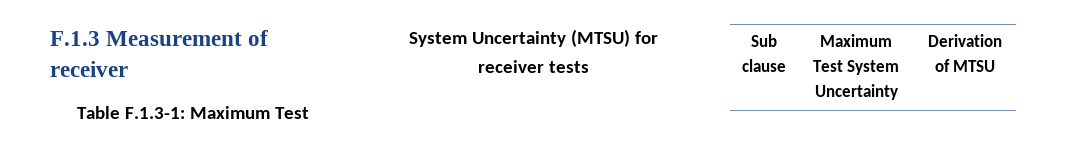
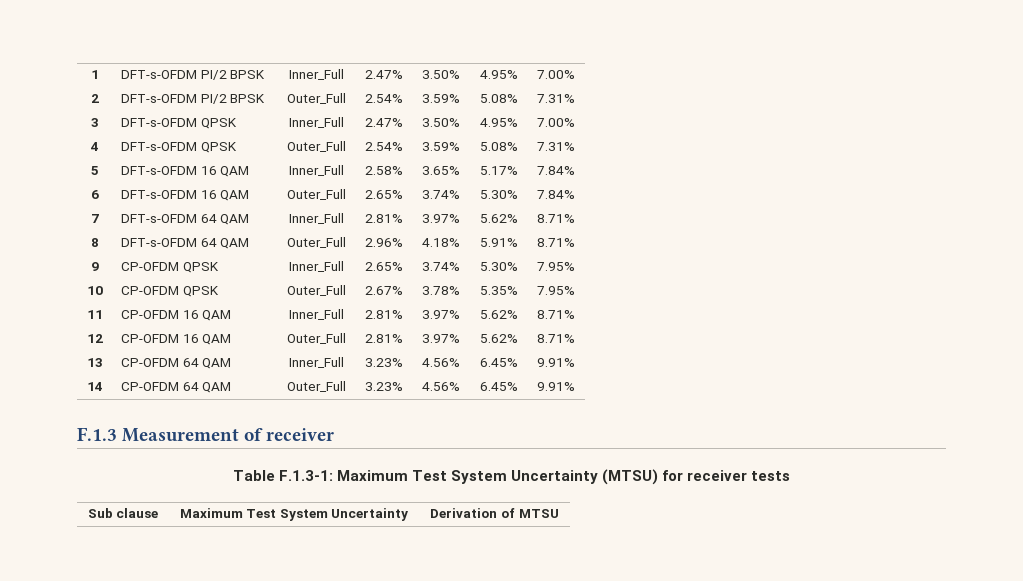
+ 1 | DFT-s-OFDM PI/2 BPSK | Inner_Full | 2.47% | 3.50% | 4.95% | 7.00%
+ 2 | DFT-s-OFDM PI/2 BPSK | Outer_Full | 2.54% | 3.59% | 5.08% | 7.31%
+ 3 | DFT-s-OFDM QPSK | Inner_Full | 2.47% | 3.50% | 4.95% | 7.00%
+ 4 | DFT-s-OFDM QPSK | Outer_Full | 2.54% | 3.59% | 5.08% | 7.31%
+ 5 | DFT-s-OFDM 16 QAM | Inner_Full | 2.58% | 3.65% | 5.17% | 7.84%
+ 6 | DFT-s-OFDM 16 QAM | Outer_Full | 2.65% | 3.74% | 5.30% | 7.84%
+ 7 | DFT-s-OFDM 64 QAM | Inner_Full | 2.81% | 3.97% | 5.62% | 8.71%
+ 8 | DFT-s-OFDM 64 QAM | Outer_Full | 2.96% | 4.18% | 5.91% | 8.71%
+ 9 | CP-OFDM QPSK | Inner_Full | 2.65% | 3.74% | 5.30% | 7.95%
+ 10 | CP-OFDM QPSK | Outer_Full | 2.67% | 3.78% | 5.35% | 7.95%
+ 11 | CP-OFDM 16 QAM | Inner_Full | 2.81% | 3.97% | 5.62% | 8.71%
+ 12 | CP-OFDM 16 QAM | Outer_Full | 2.81% | 3.97% | 5.62% | 8.71%
+ 13 | CP-OFDM 64 QAM | Inner_Full | 3.23% | 4.56% | 6.45% | 9.91%
+ 14 | CP-OFDM 64 QAM | Outer_Full | 3.23% | 4.56% | 6.45% | 9.91%

